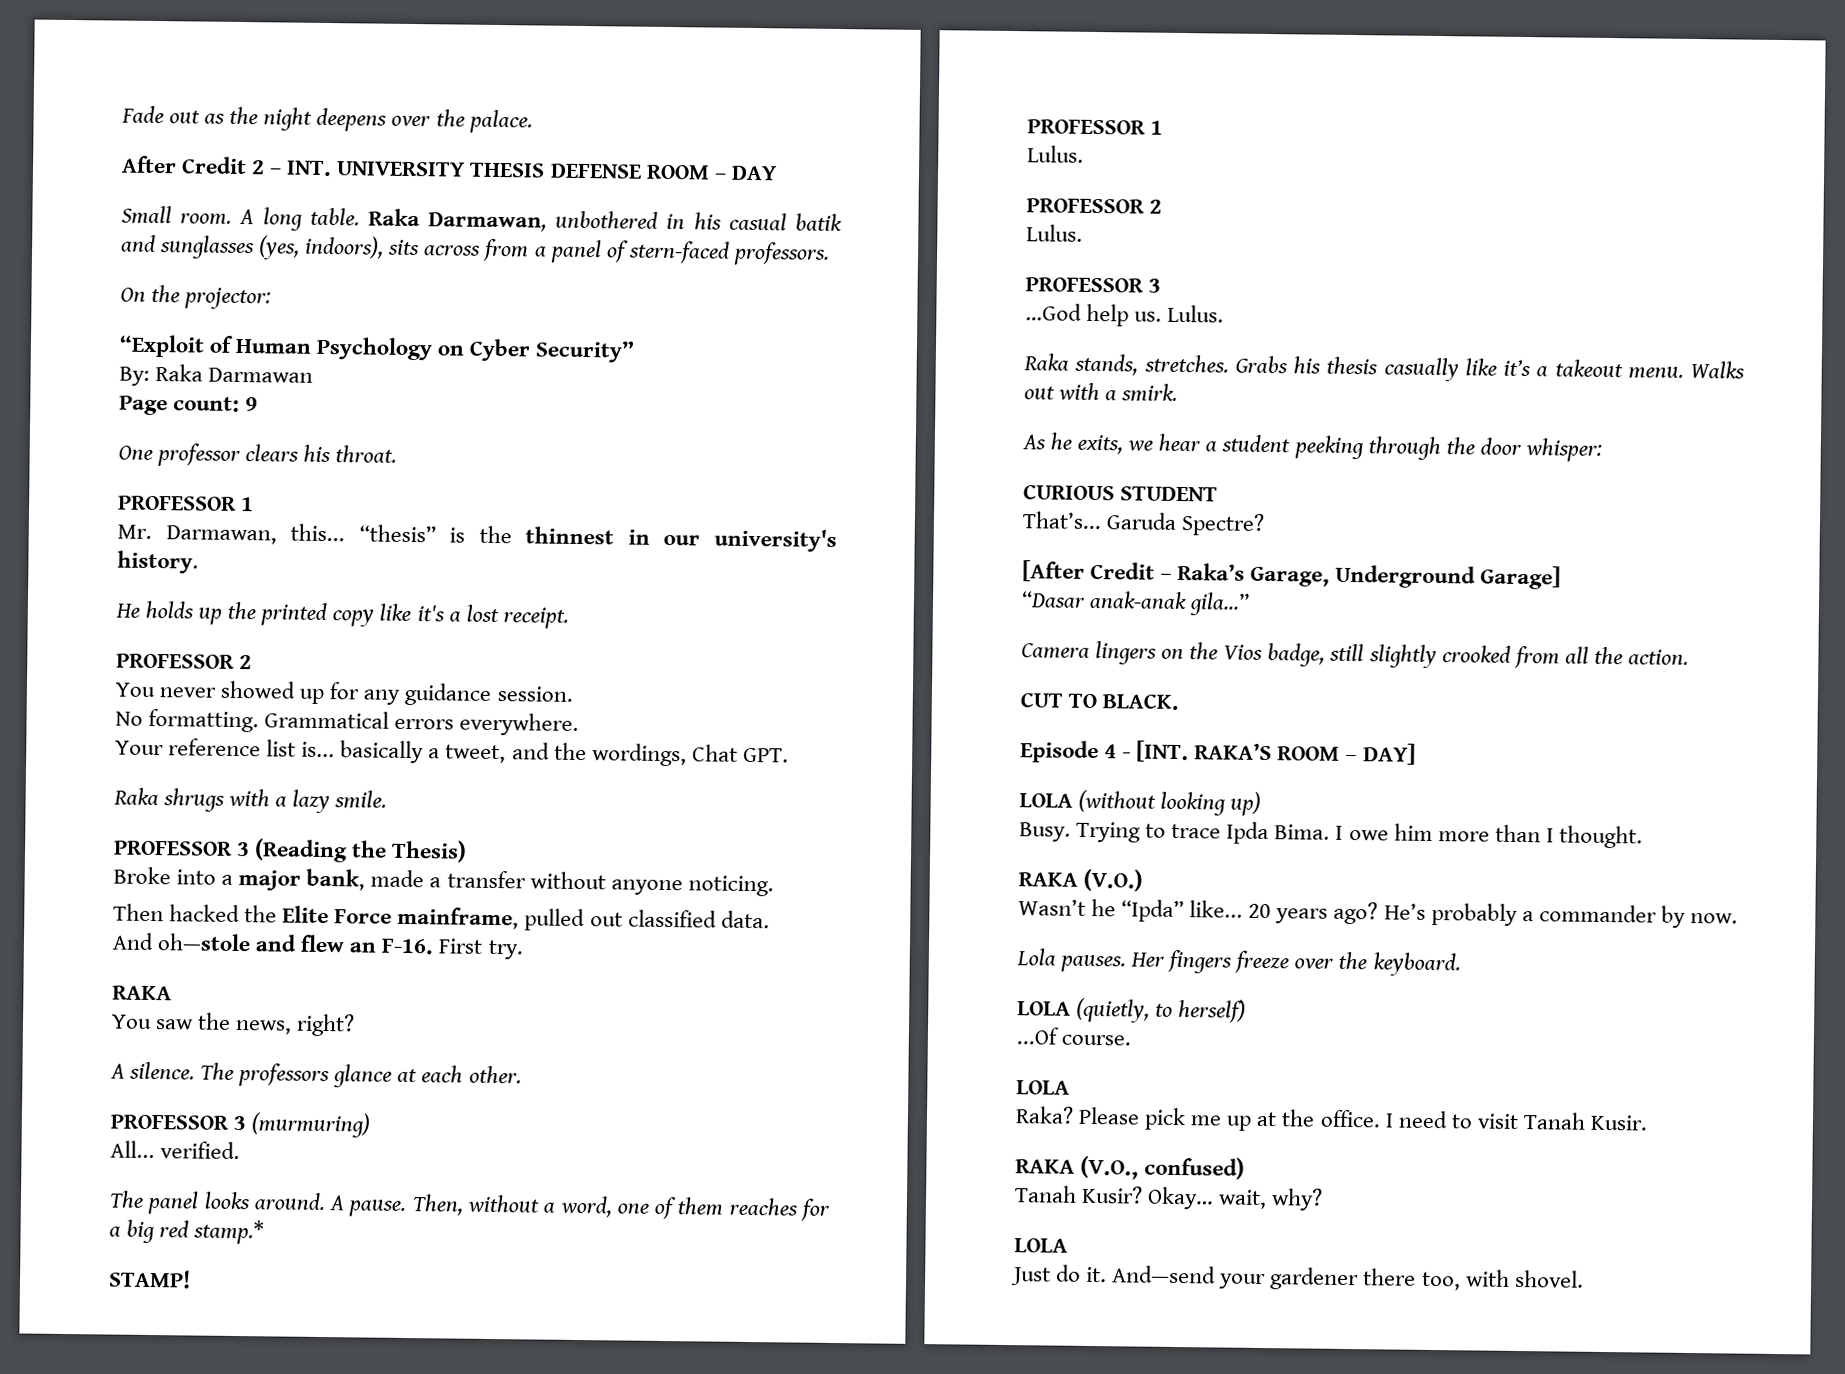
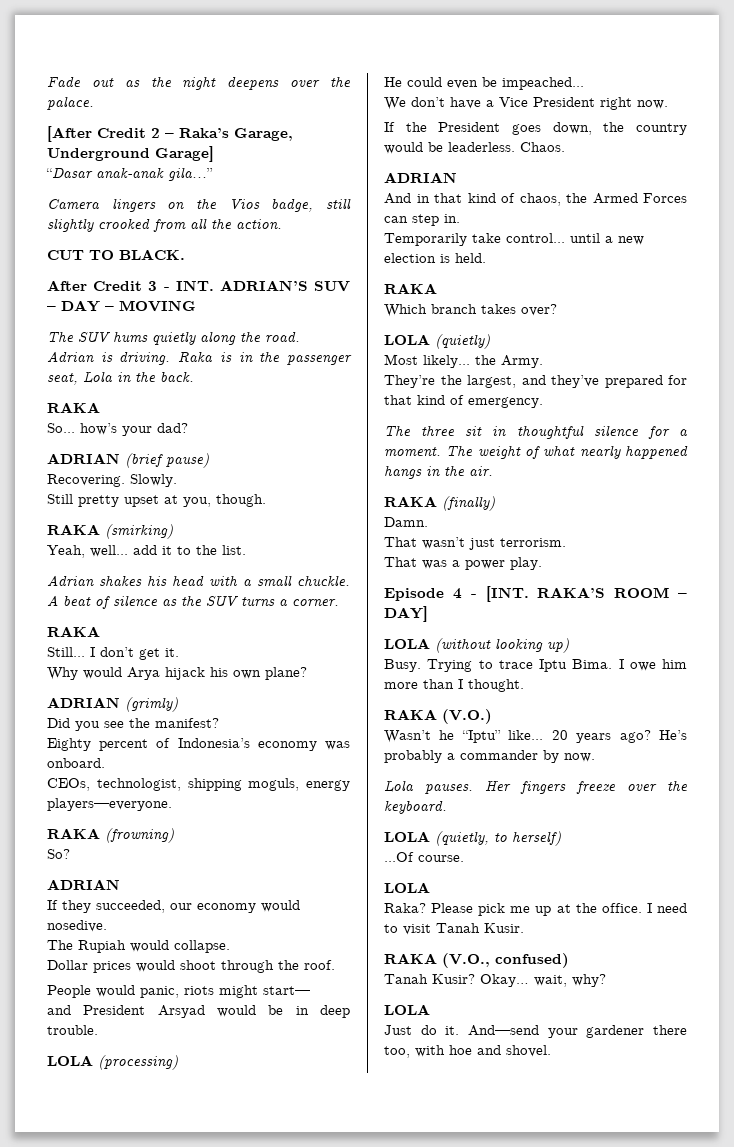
- After Credit 2 – INT. UNIVERSITY THESIS DEFENSE ROOM – DAY
- Small room. A long table. Raka Darmawan, unbothered in his casual batik and sunglasses (yes, indoors), sits across from a panel of stern-faced professors.
- On the projector:
- “Exploit of Human Psychology on Cyber Security”
- By: Raka Darmawan
- Page count: 9
- One professor clears his throat.
- PROFESSOR 1
- Mr. Darmawan, this... “thesis” is the thinnest in our university's history.
- He holds up the printed copy like it's a lost receipt.
- PROFESSOR 2
- You never showed up for any guidance session.
- No formatting. Grammatical errors everywhere.
- Your reference list is... basically a tweet, and the wordings, Chat GPT.
- Raka shrugs with a lazy smile.
- PROFESSOR 3 (Reading the Thesis)
- Broke into a major bank, made a transfer without anyone noticing.
- Then hacked the Elite Force mainframe, pulled out classified data.
- And oh—stole and flew an F-16. First try.
- RAKA
- You saw the news, right?
- A silence. The professors glance at each other.
- PROFESSOR 3 (murmuring)
- All... verified.
- The panel looks around. A pause. Then, without a word, one of them reaches for a big red stamp.*
- STAMP!
- PROFESSOR 1
- Lulus.
- PROFESSOR 2
- Lulus.
- PROFESSOR 3
- …God help us. Lulus.
- Raka stands, stretches. Grabs his thesis casually like it’s a takeout menu. Walks out with a smirk.
- As he exits, we hear a student peeking through the door whisper:
- CURIOUS STUDENT
- That’s... Garuda Spectre?
- [After Credit – Raka’s Garage, Underground Garage]
+ [After Credit 2 – Raka’s Garage, Underground Garage]
+ After Credit 3 - INT. ADRIAN’S SUV – DAY – MOVING
+ The SUV hums quietly along the road. Adrian is driving. Raka is in the passenger seat, Lola in the back.
+ RAKA
+ So... how’s your dad?
+ ADRIAN (brief pause)
+ Recovering. Slowly.
+ Still pretty upset at you, though.
+ RAKA (smirking)
+ Yeah, well... add it to the list.
+ Adrian shakes his head with a small chuckle. A beat of silence as the SUV turns a corner.
+ RAKA
+ Still... I don’t get it.
+ Why would Arya hijack his own plane?
+ ADRIAN (grimly)
+ Did you see the manifest?
+ Eighty percent of Indonesia’s economy was onboard.
+ CEOs, technologist, shipping moguls, energy players—everyone.
+ RAKA (frowning)
+ So?
+ ADRIAN
+ If they succeeded, our economy would nosedive.
+ The Rupiah would collapse.
+ Dollar prices would shoot through the roof.
+ People would panic, riots might start—
+ and President Arsyad would be in deep trouble.
+ LOLA (processing)
+ He could even be impeached...
+ We don’t have a Vice President right now.
+ If the President goes down, the country would be leaderless. Chaos.
+ ADRIAN
+ And in that kind of chaos, the Armed Forces can step in.
+ Temporarily take control... until a new election is held.
+ RAKA
+ Which branch takes over?
+ LOLA (quietly)
+ Most likely... the Army.
+ They’re the largest, and they’ve prepared for that kind of emergency.
+ The three sit in thoughtful silence for a moment. The weight of what nearly happened hangs in the air.
+ RAKA (finally)
+ Damn.
+ That wasn’t just terrorism.
+ That was a power play.
- Trying to trace Ipda Bima.
+ Trying to trace Iptu Bima.
- Wasn’t he “Ipda” like...
+ Wasn’t he “Iptu” like...
- And—send your gardener there too, with shovel.
+ And—send your gardener there too, with hoe and shovel.

